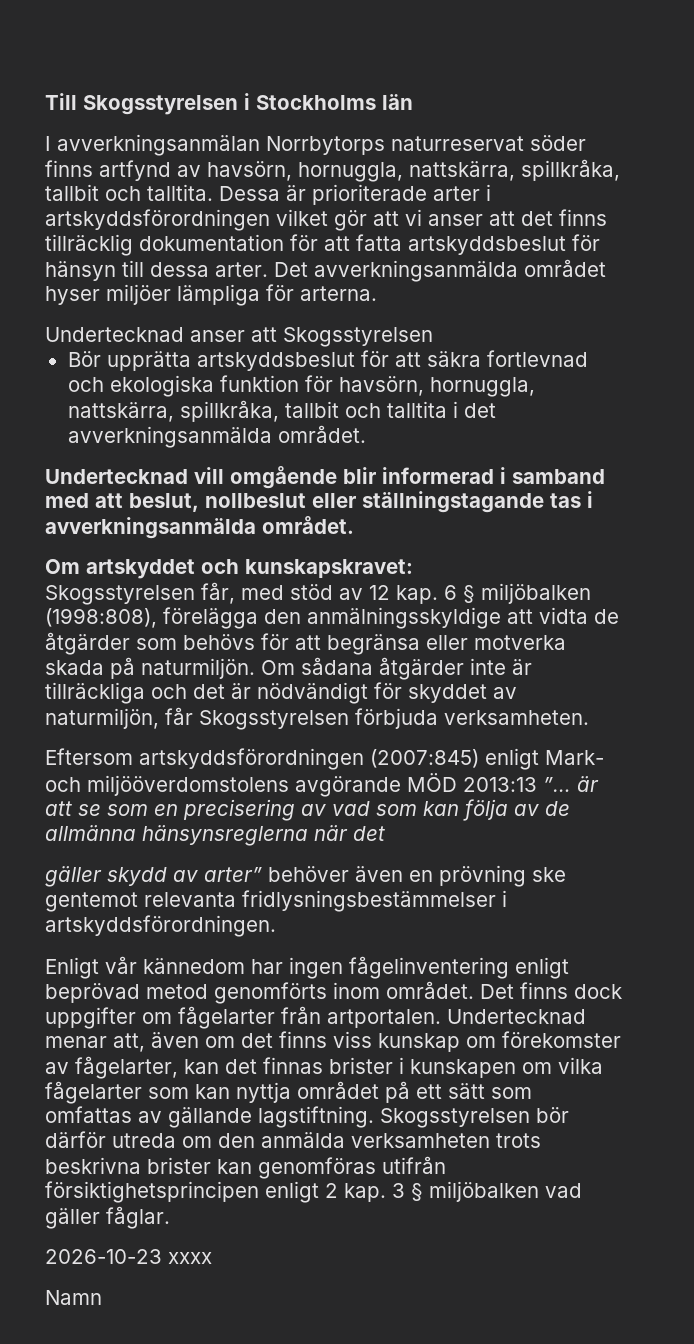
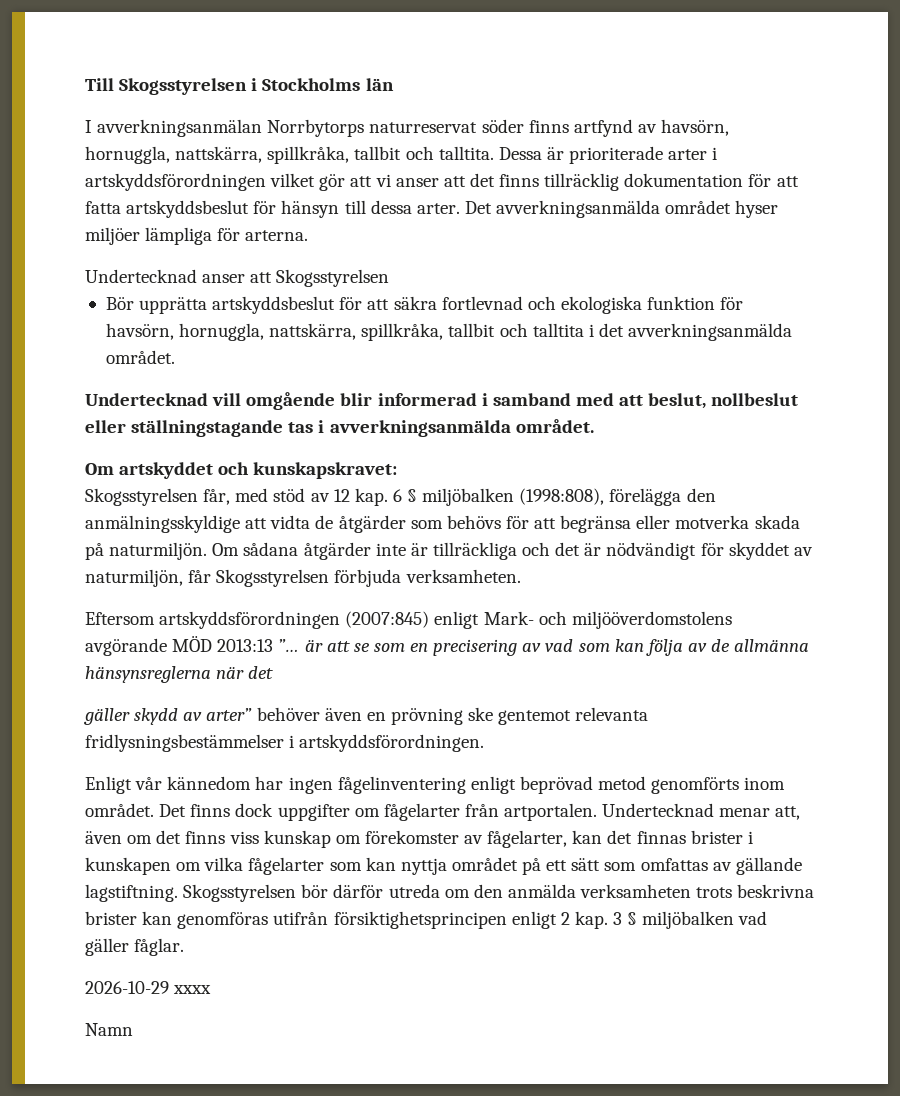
- 2026-10-23 xxxx
+ 2026-10-29 xxxx

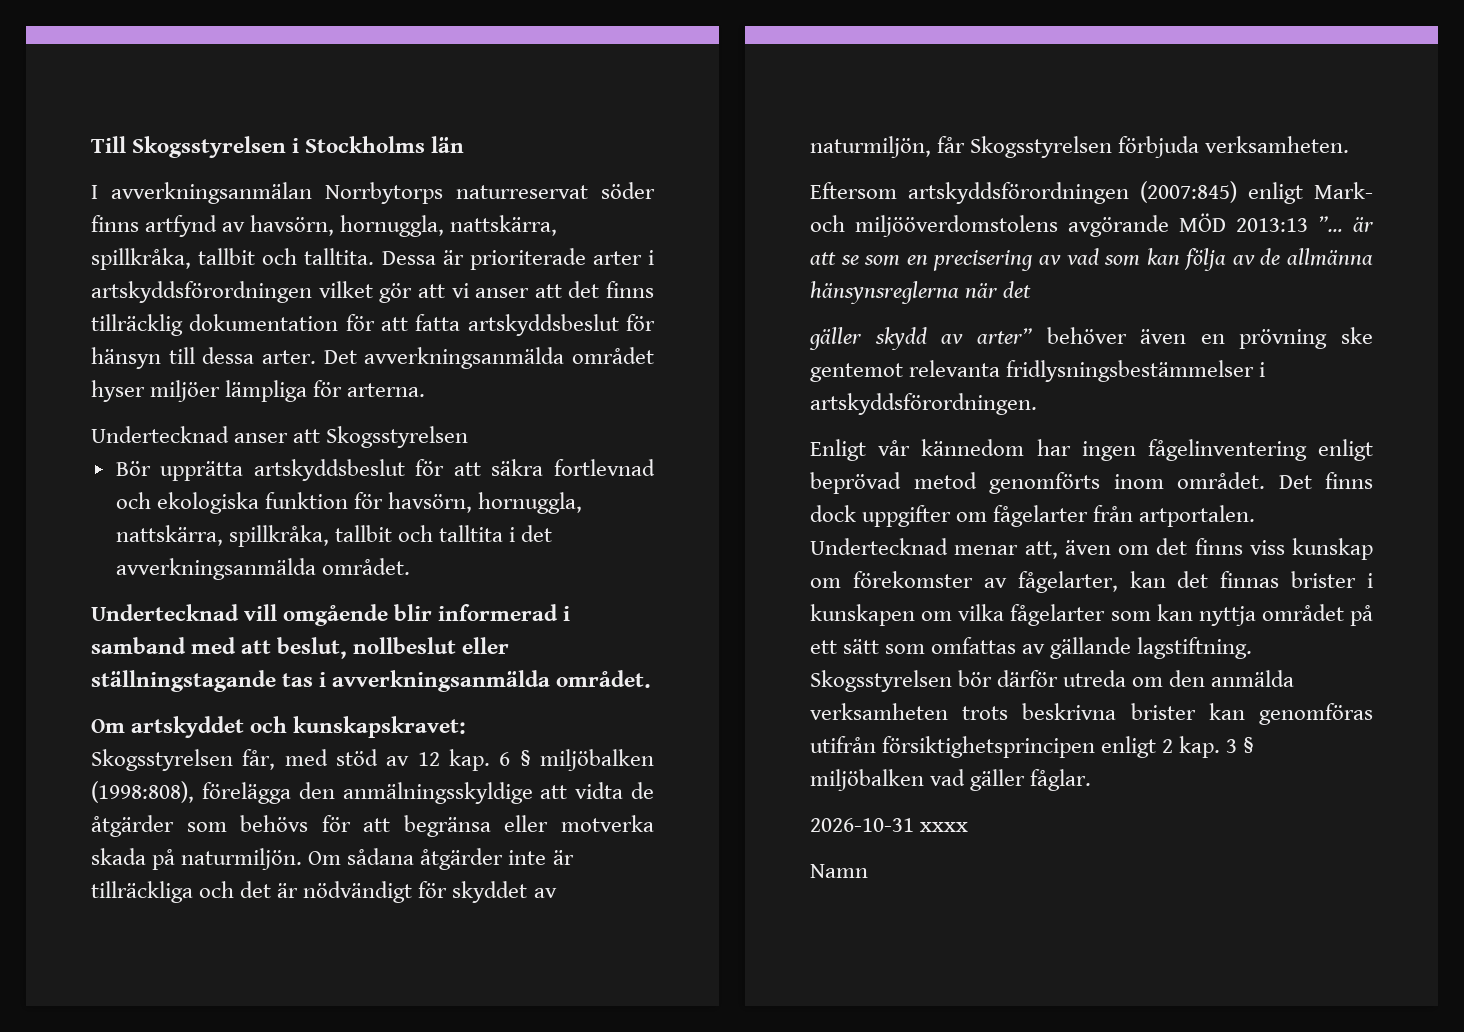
- 2026-10-29 xxxx
+ 2026-10-31 xxxx

